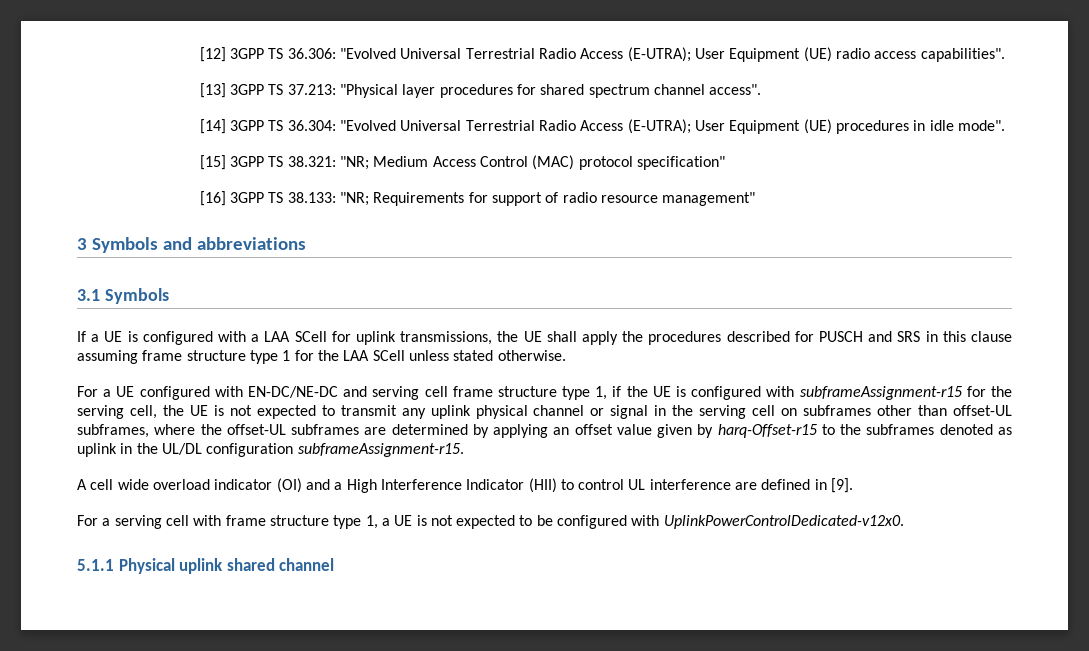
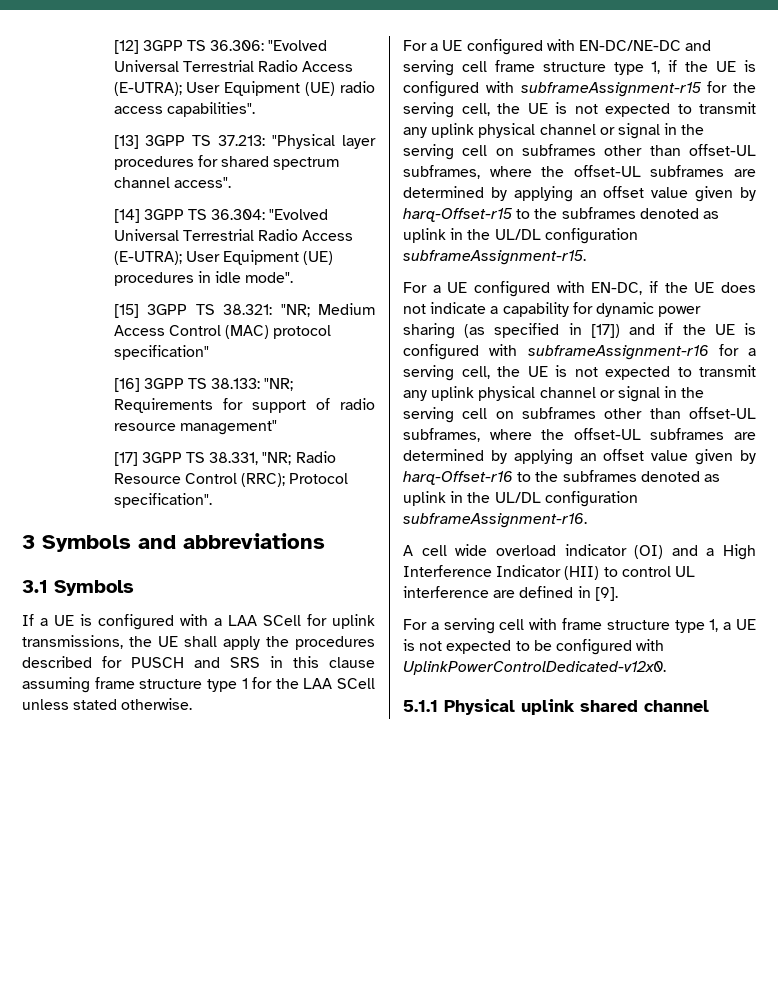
+ [17] 3GPP TS 38.331, "NR; Radio Resource Control (RRC); Protocol specification".
+ For a UE configured with EN-DC, if the UE does not indicate a capability for dynamic power sharing (as specified in [17]) and if the UE is configured with subframeAssignment-r16 for a serving cell, the UE is not expected to transmit any uplink physical channel or signal in the serving cell on subframes other than offset-UL subframes, where the offset-UL subframes are determined by applying an offset value given by harq-Offset-r16 to the subframes denoted as uplink in the UL/DL configuration subframeAssignment-r16.

